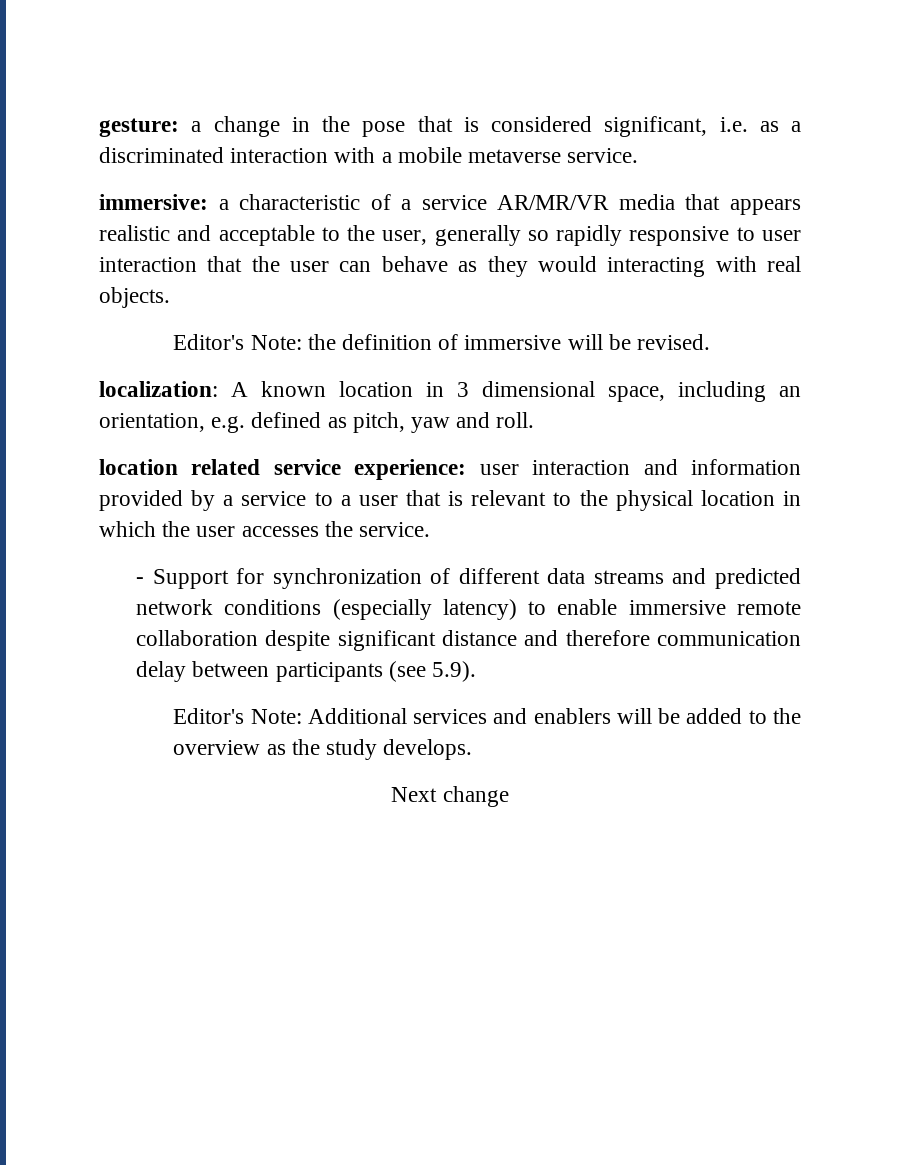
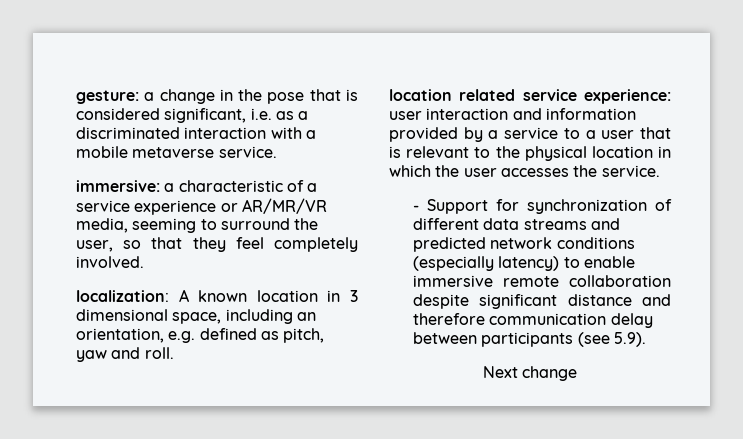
- immersive: a characteristic of a service AR/MR/VR media that appears realistic and acceptable to the user, generally so rapidly responsive to user interaction that the user can behave as they would interacting with real objects.
- Editor's Note: the definition of immersive will be revised.
+ immersive: a characteristic of a service experience or AR/MR/VR media, seeming to surround the user, so that they feel completely involved.
- Editor's Note: Additional services and enablers will be added to the overview as the study develops.

